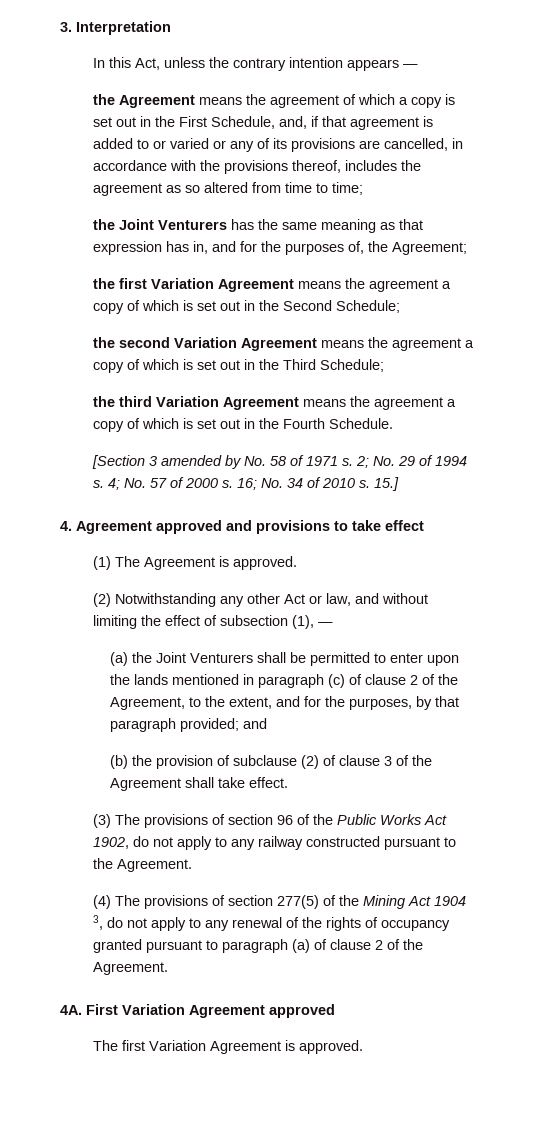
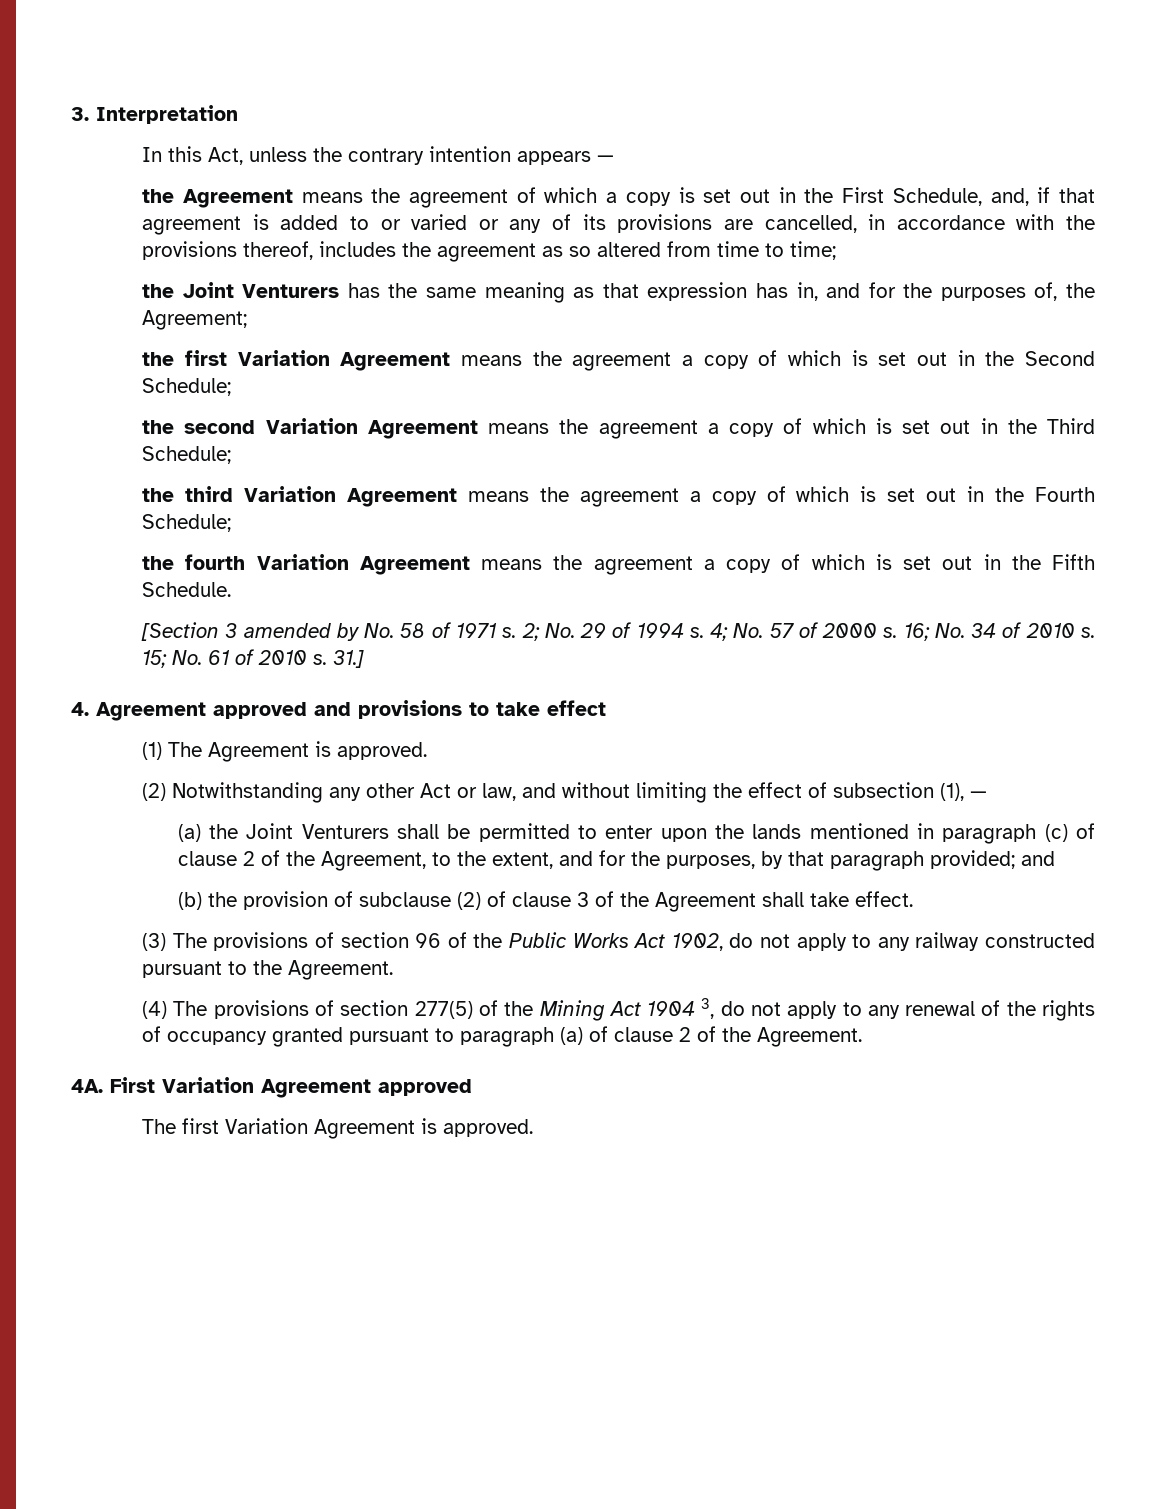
- the third Variation Agreement means the agreement a copy of which is set out in the Fourth Schedule.
+ the third Variation Agreement means the agreement a copy of which is set out in the Fourth Schedule;
+ the fourth Variation Agreement means the agreement a copy of which is set out in the Fifth Schedule.
- 15.]
+ 15; No. 61 of 2010 s. 31.]

